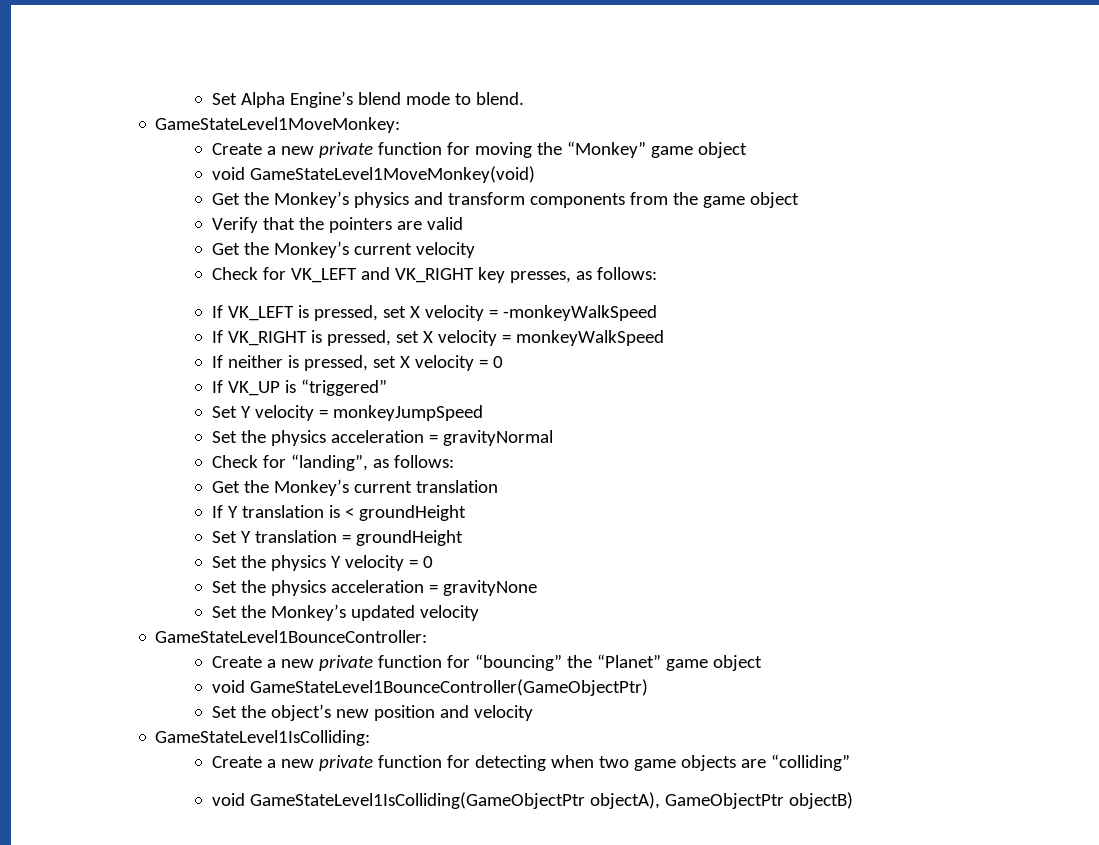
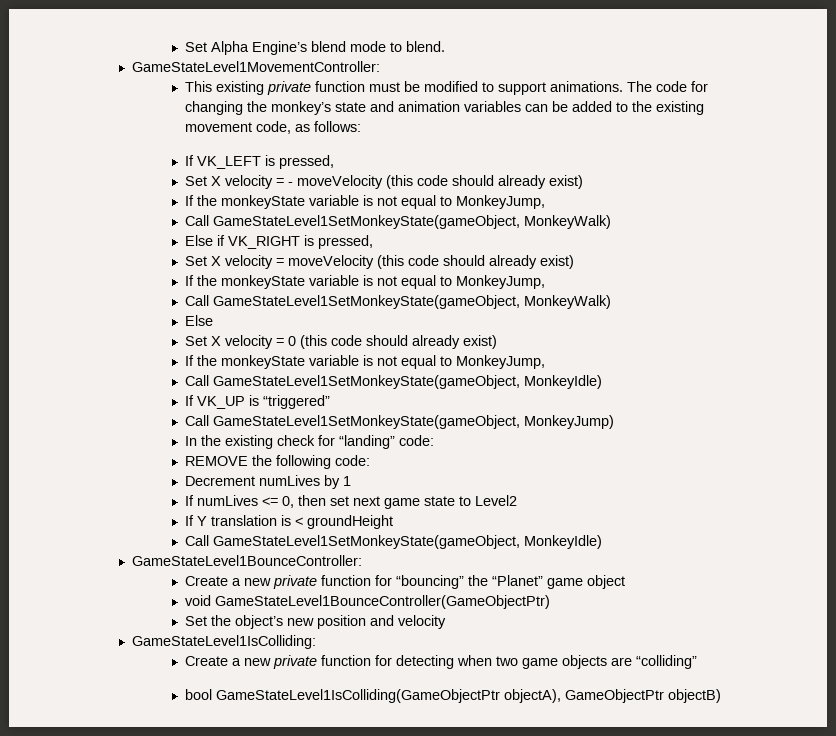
- GameStateLevel1MoveMonkey:
- Create a new private function for moving the “Monkey” game object
- void GameStateLevel1MoveMonkey(void)
- Get the Monkey’s physics and transform components from the game object
- Verify that the pointers are valid
- Get the Monkey’s current velocity
- Check for VK_LEFT and VK_RIGHT key presses, as follows:
+ GameStateLevel1MovementController:
+ This existing private function must be modified to support animations. The code for changing the monkey’s state and animation variables can be added to the existing movement code, as follows:
- If VK_LEFT is pressed, set X velocity = -monkeyWalkSpeed
- If VK_RIGHT is pressed, set X velocity = monkeyWalkSpeed
- If neither is pressed, set X velocity = 0
+ If VK_LEFT is pressed,
+ Set X velocity = - moveVelocity (this code should already exist)
+ If the monkeyState variable is not equal to MonkeyJump,
+ Call GameStateLevel1SetMonkeyState(gameObject, MonkeyWalk)
+ Else if VK_RIGHT is pressed,
+ Set X velocity = moveVelocity (this code should already exist)
+ If the monkeyState variable is not equal to MonkeyJump,
+ Call GameStateLevel1SetMonkeyState(gameObject, MonkeyWalk)
+ Else
+ Set X velocity = 0 (this code should already exist)
+ If the monkeyState variable is not equal to MonkeyJump,
+ Call GameStateLevel1SetMonkeyState(gameObject, MonkeyIdle)
  If VK_UP is “triggered”
- Set Y velocity = monkeyJumpSpeed
- Set the physics acceleration = gravityNormal
- Check for “landing”, as follows:
- Get the Monkey’s current translation
+ Call GameStateLevel1SetMonkeyState(gameObject, MonkeyJump)
+ In the existing check for “landing” code:
+ REMOVE the following code:
+ Decrement numLives by 1
+ If numLives <= 0, then set next game state to Level2
  If Y translation is < groundHeight
- Set Y translation = groundHeight
- Set the physics Y velocity = 0
- Set the physics acceleration = gravityNone
- Set the Monkey’s updated velocity
+ Call GameStateLevel1SetMonkeyState(gameObject, MonkeyIdle)
- void GameStateLevel1IsColliding(GameObjectPtr objectA), GameObjectPtr objectB)
+ bool GameStateLevel1IsColliding(GameObjectPtr objectA), GameObjectPtr objectB)

